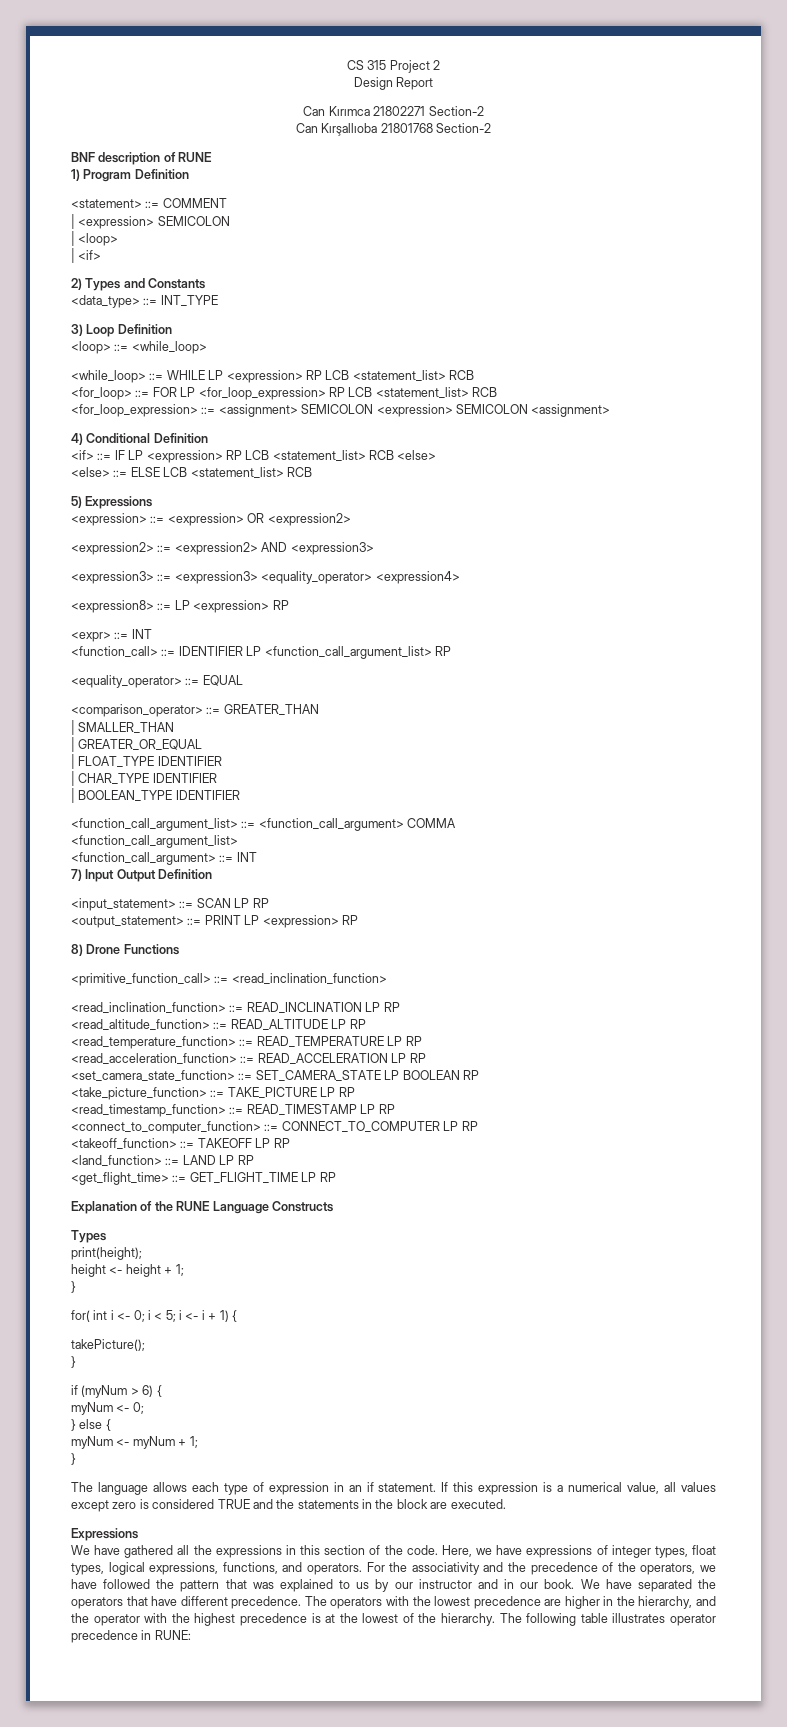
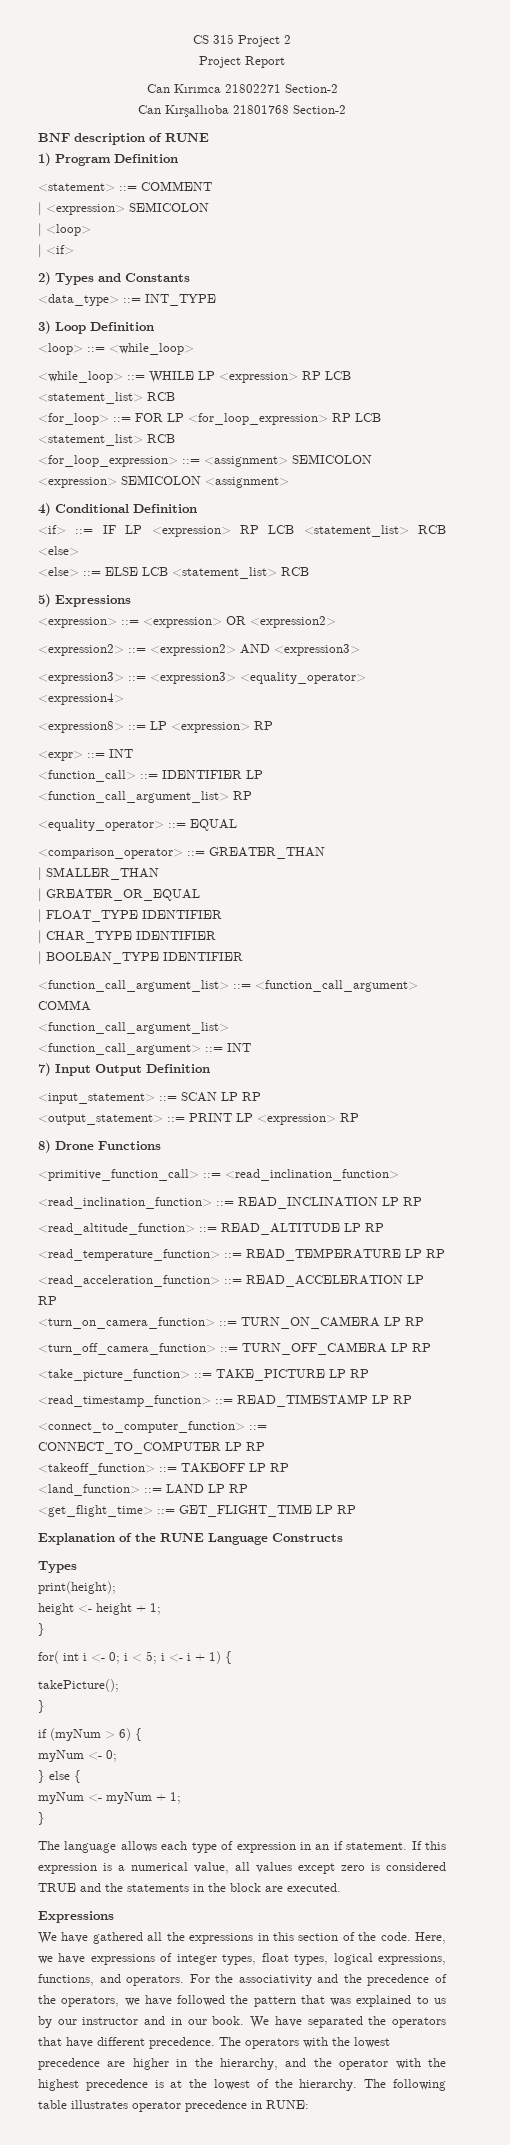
- Design Report
+ Project Report
- <set_camera_state_function> ::= SET_CAMERA_STATE LP BOOLEAN RP
+ <turn_on_camera_function> ::= TURN_ON_CAMERA LP RP
+ <turn_off_camera_function> ::= TURN_OFF_CAMERA LP RP

